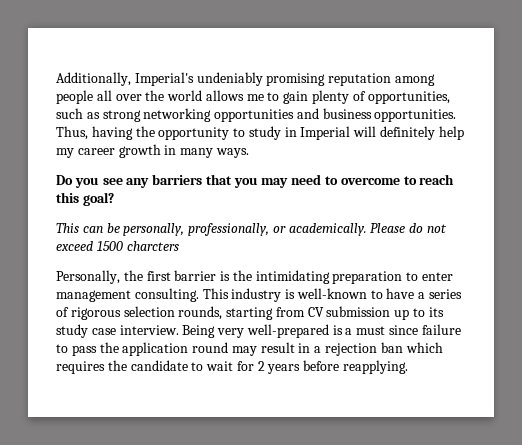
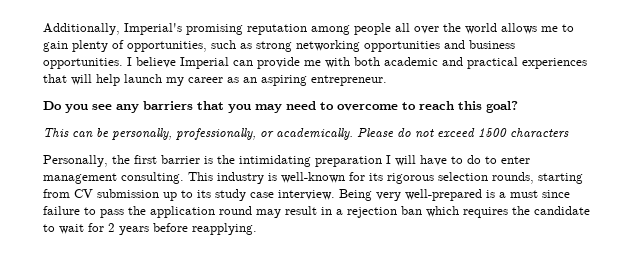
- Additionally, Imperial's undeniably promising reputation among people all over the world allows me to gain plenty of opportunities, such as strong networking opportunities and business opportunities.
+ Additionally, Imperial's promising reputation among people all over the world allows me to gain plenty of opportunities, such as strong networking opportunities and business opportunities.
- Thus, having the opportunity to study in Imperial will definitely help my career growth in many ways.
+ I believe Imperial can provide me with both academic and practical experiences that will help launch my career as an aspiring entrepreneur.
- Please do not exceed 1500 charcters
+ Please do not exceed 1500 characters
- Personally, the first barrier is the intimidating preparation to enter management consulting.
+ Personally, the first barrier is the intimidating preparation I will have to do to enter management consulting.
- This industry is well-known to have a series of rigorous selection rounds, starting from CV submission up to its study case interview.
+ This industry is well-known for its rigorous selection rounds, starting from CV submission up to its study case interview.

